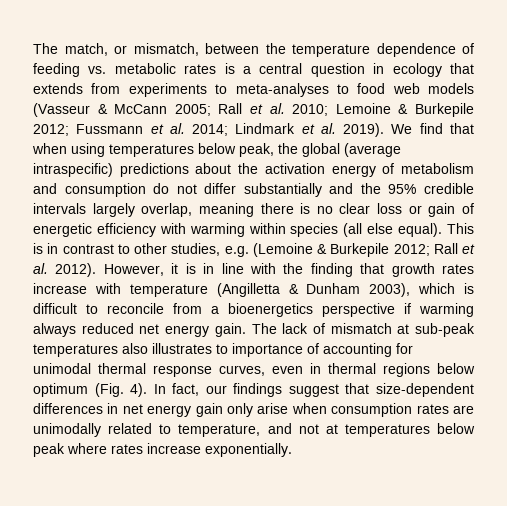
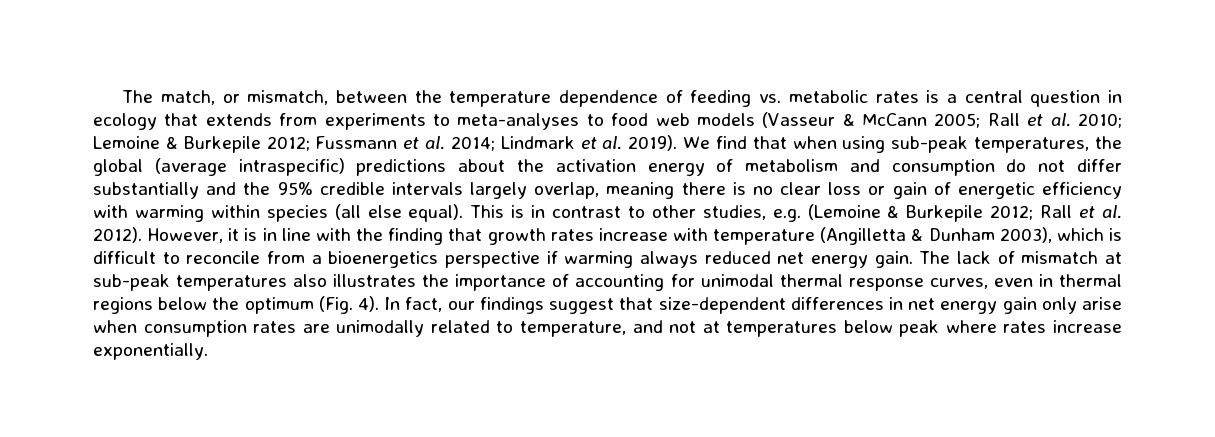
- We find that when using temperatures below peak, the global (average intraspecific) predictions about the activation energy of metabolism and consumption do not differ substantially and the 95% credible intervals largely overlap, meaning there is no clear loss or gain of energetic efficiency with warming within species (all else equal).
+ We find that when using sub-peak temperatures, the global (average intraspecific) predictions about the activation energy of metabolism and consumption do not differ substantially and the 95% credible intervals largely overlap, meaning there is no clear loss or gain of energetic efficiency with warming within species (all else equal).
- The lack of mismatch at sub-peak temperatures also illustrates to importance of accounting for unimodal thermal response curves, even in thermal regions below optimum (Fig. 4).
+ The lack of mismatch at sub-peak temperatures also illustrates the importance of accounting for unimodal thermal response curves, even in thermal regions below the optimum (Fig. 4).

